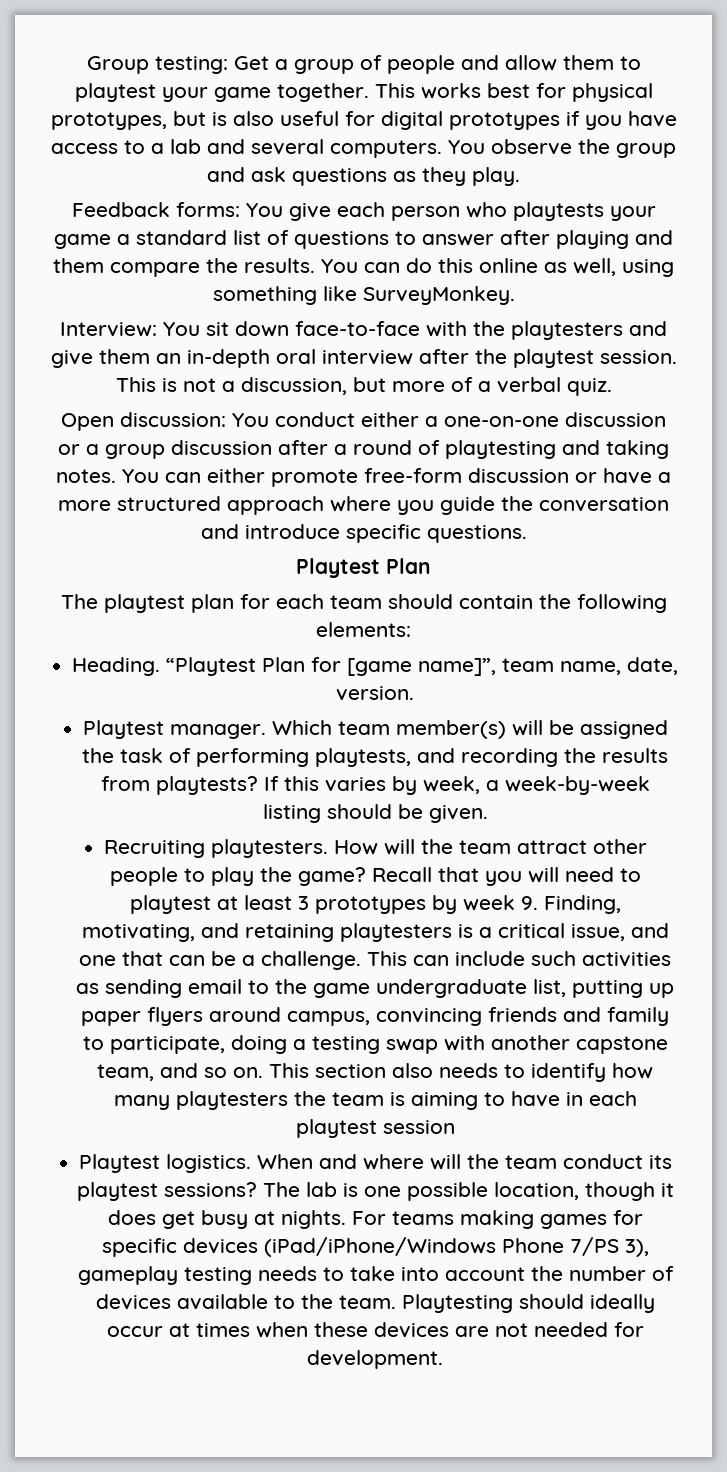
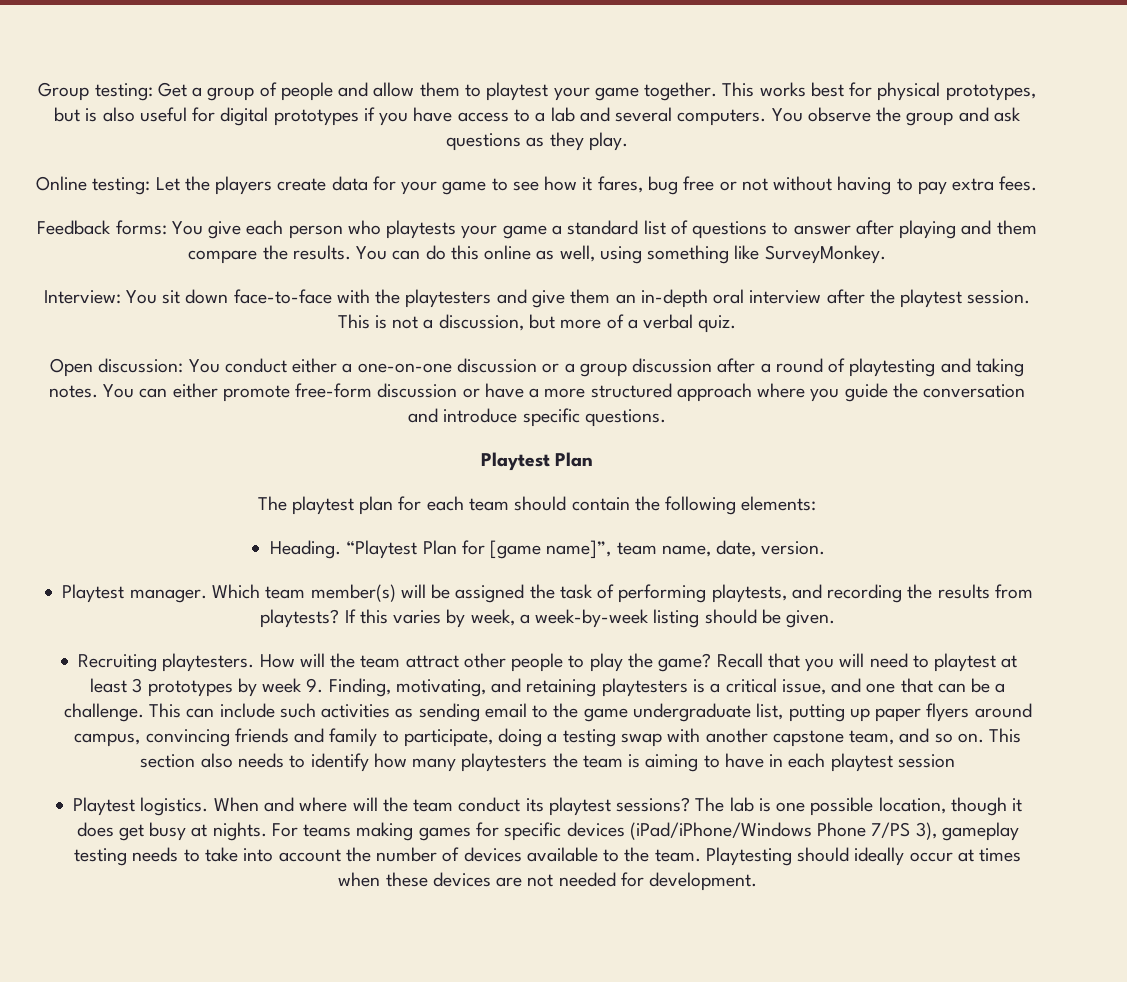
+ Online testing: Let the players create data for your game to see how it fares, bug free or not without having to pay extra fees.

